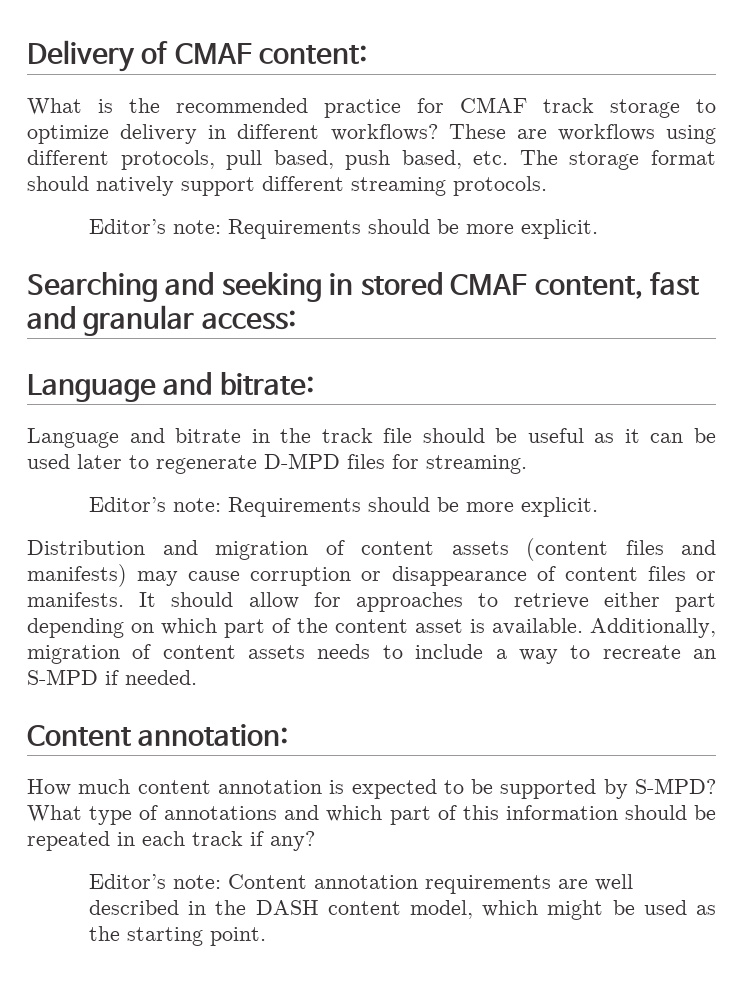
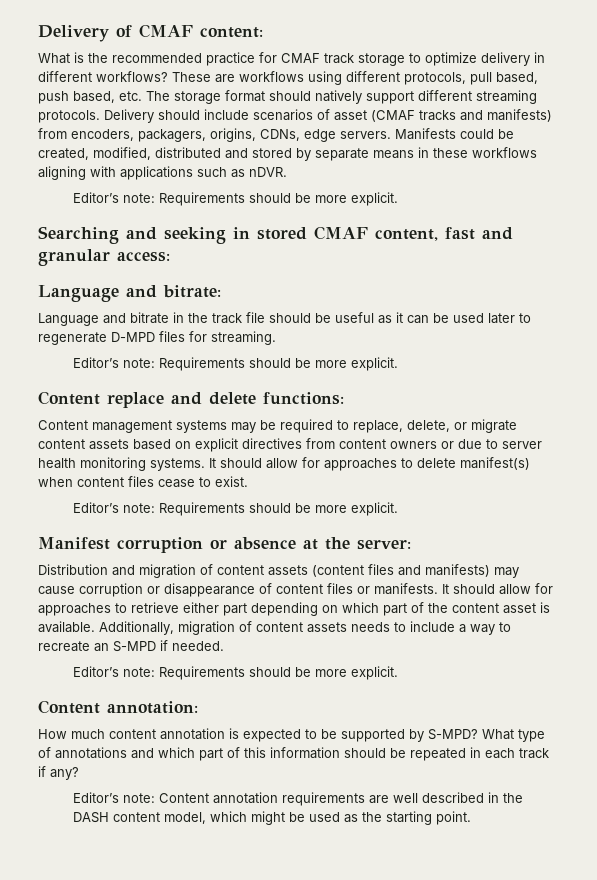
+ Delivery should include scenarios of asset (CMAF tracks and manifests) from encoders, packagers, origins, CDNs, edge servers. Manifests could be created, modified, distributed and stored by separate means in these workflows aligning with applications such as nDVR.
+ Content replace and delete functions:
+ Content management systems may be required to replace, delete, or migrate content assets based on explicit directives from content owners or due to server health monitoring systems. It should allow for approaches to delete manifest(s) when content files cease to exist.
+ Editor’s note: Requirements should be more explicit.
+ Manifest corruption or absence at the server:
  Additionally, migration of content assets needs to include a way to recreate an S-MPD if needed.
+ Editor’s note: Requirements should be more explicit.

